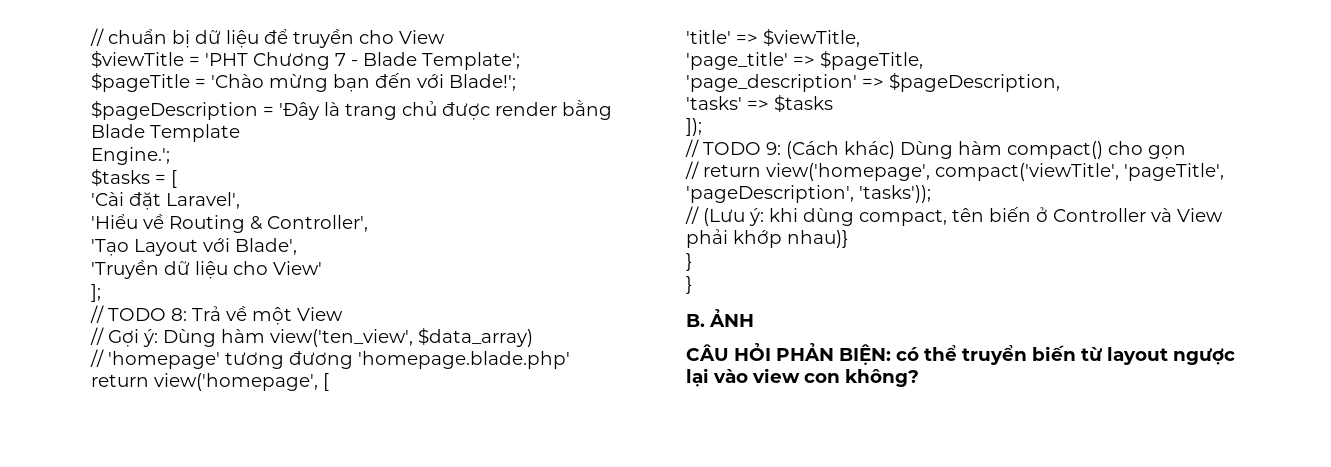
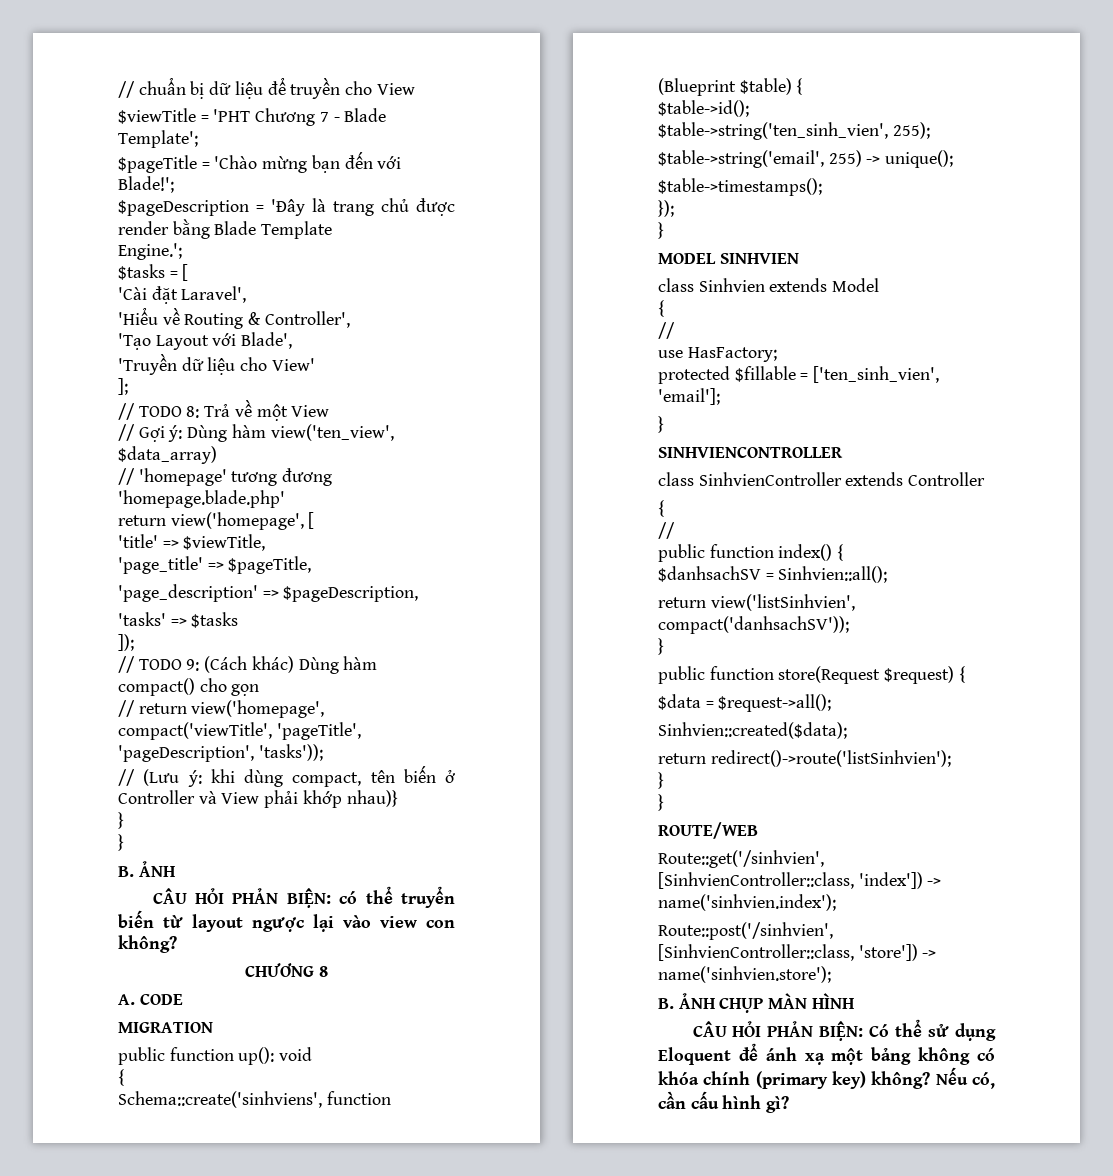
+ CHƯƠNG 8
+ A. CODE
+ MIGRATION
+ public function up(): void
+ {
+ Schema::create('sinhviens', function (Blueprint $table) {
+ $table->id();
+ $table->string('ten_sinh_vien', 255);
+ $table->string('email', 255) -> unique();
+ $table->timestamps();
+ });
+ }
+ MODEL SINHVIEN
+ class Sinhvien extends Model
+ {
+ //
+ use HasFactory;
+ protected $fillable = ['ten_sinh_vien', 'email'];
+ }
+ SINHVIENCONTROLLER
+ class SinhvienController extends Controller
+ {
+ //
+ public function index() {
+ $danhsachSV = Sinhvien::all();
+ return view('listSinhvien', compact('danhsachSV'));
+ }
+ public function store(Request $request) {
+ $data = $request->all();
+ Sinhvien::created($data);
+ return redirect()->route('listSinhvien');
+ }
+ }
+ ROUTE/WEB
+ Route::get('/sinhvien', [SinhvienController::class, 'index']) -> name('sinhvien.index');
+ Route::post('/sinhvien', [SinhvienController::class, 'store']) -> name('sinhvien.store');
+ B. ẢNH CHỤP MÀN HÌNH
+ CÂU HỎI PHẢN BIỆN: Có thể sử dụng Eloquent để ánh xạ một bảng không có khóa chính (primary key) không? Nếu có, cần cấu hình gì?

